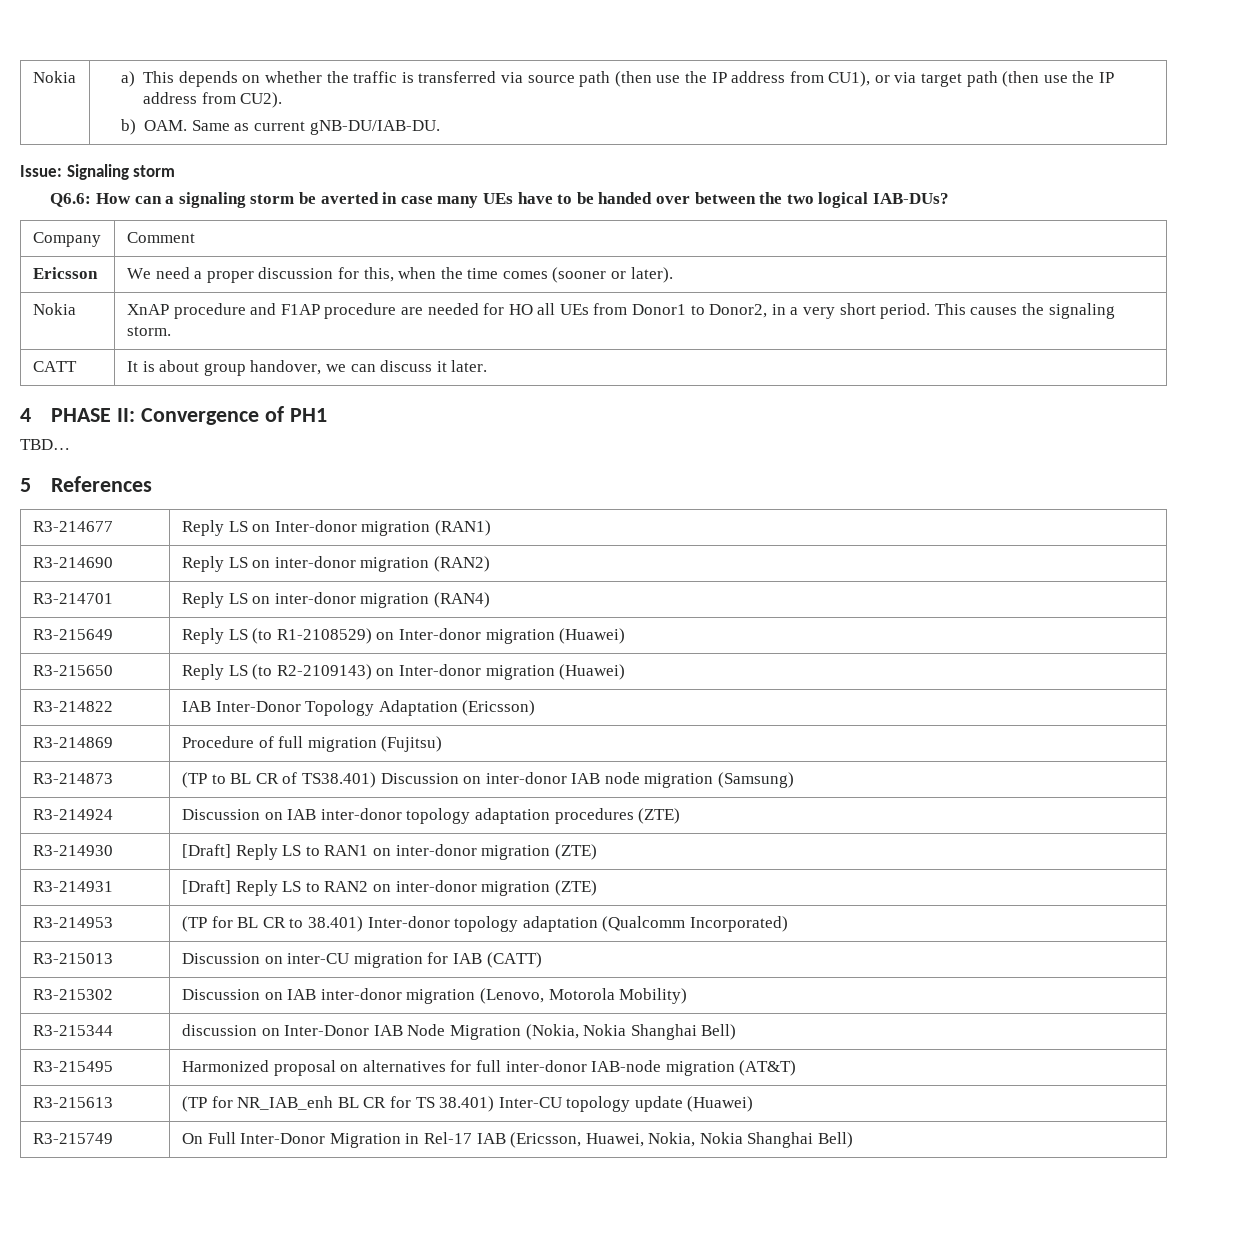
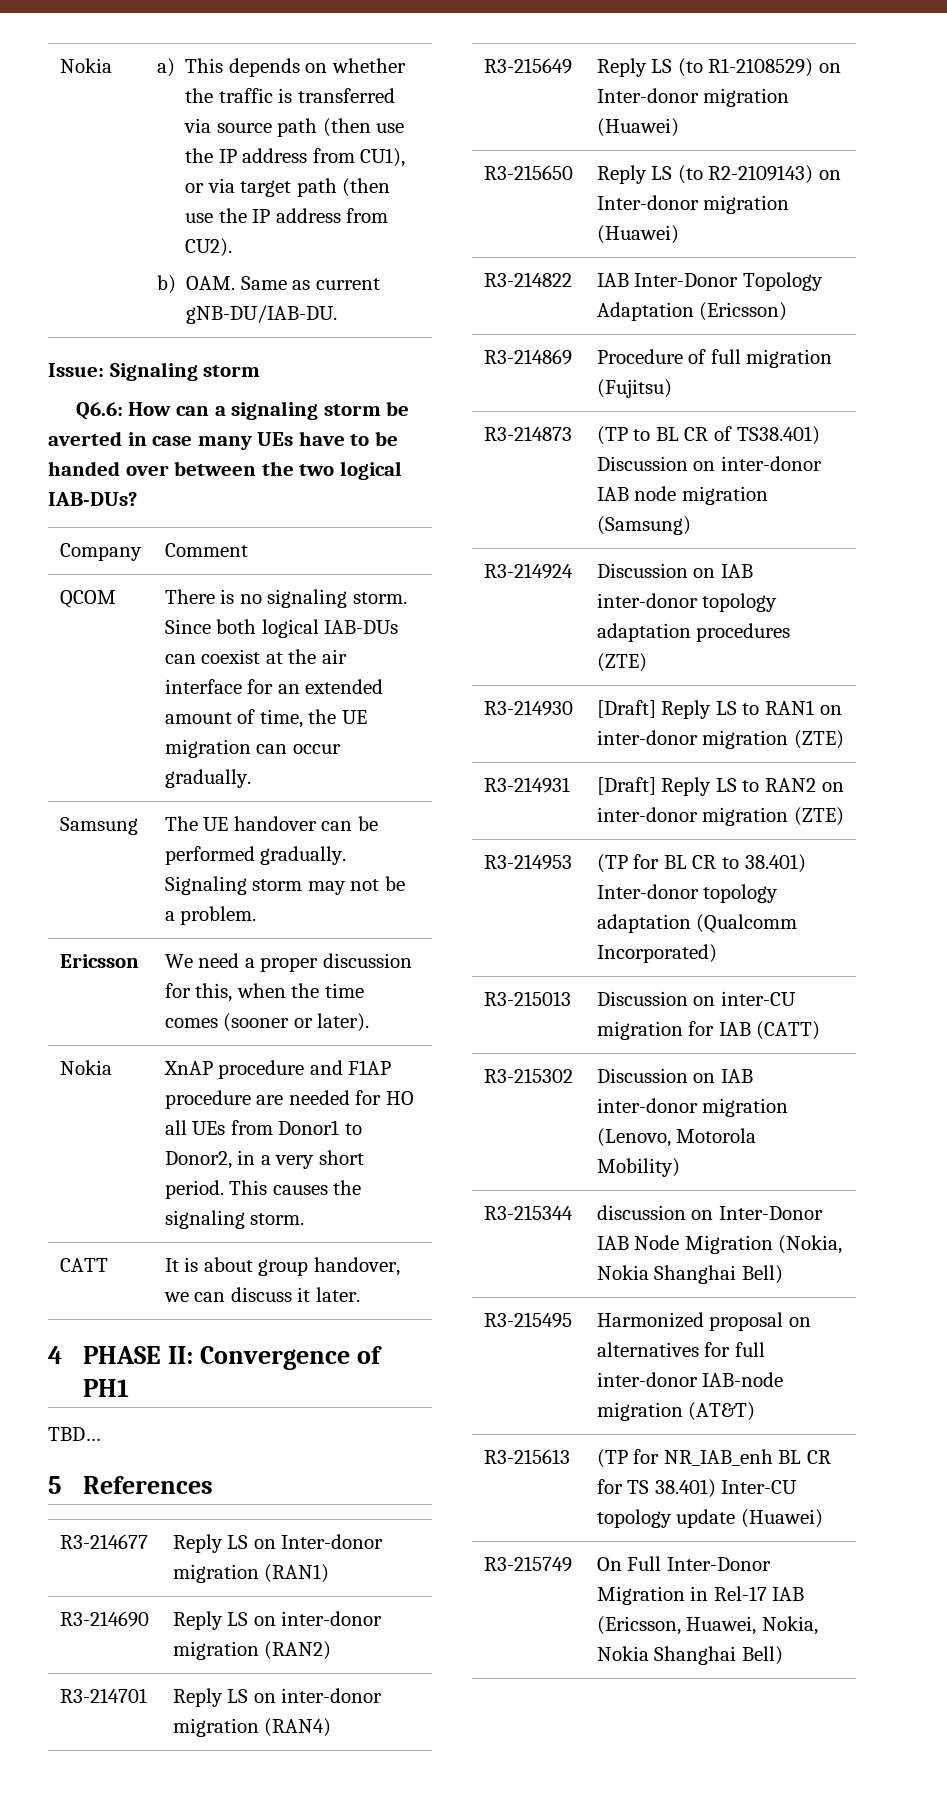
+ QCOM | There is no signaling storm. Since both logical IAB-DUs can coexist at the air interface for an extended amount of time, the UE migration can occur gradually.
+ Samsung | The UE handover can be performed gradually. Signaling storm may not be a problem.

